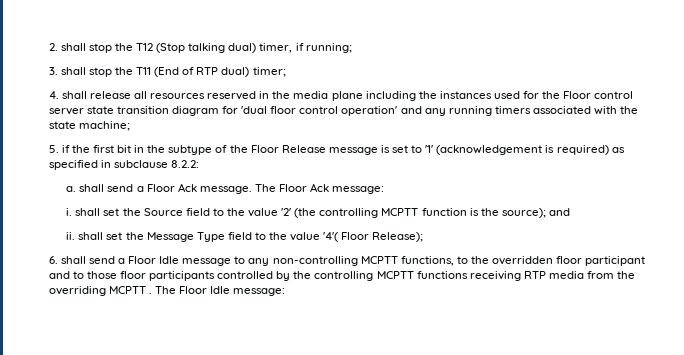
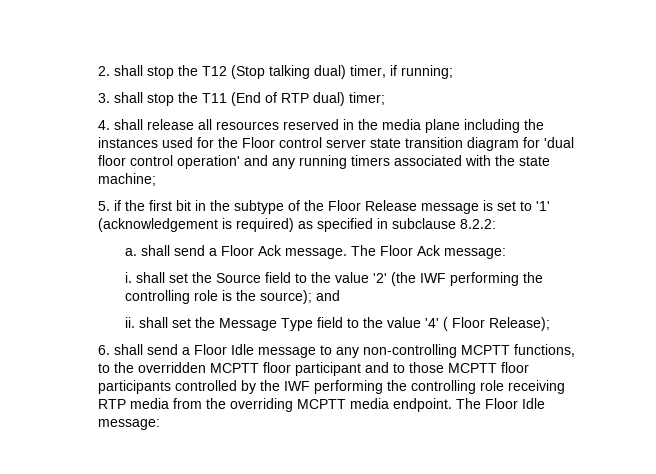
- i. shall set the Source field to the value '2' (the controlling MCPTT function is the source); and
+ i. shall set the Source field to the value '2' (the IWF performing the controlling role is the source); and
- ii. shall set the Message Type field to the value '4'( Floor Release);
+ ii. shall set the Message Type field to the value '4' ( Floor Release);
- 6. shall send a Floor Idle message to any non-controlling MCPTT functions, to the overridden floor participant and to those floor participants controlled by the controlling MCPTT functions receiving RTP media from the overriding MCPTT .
+ 6. shall send a Floor Idle message to any non-controlling MCPTT functions, to the overridden MCPTT floor participant and to those MCPTT floor participants controlled by the IWF performing the controlling role receiving RTP media from the overriding MCPTT media endpoint.

